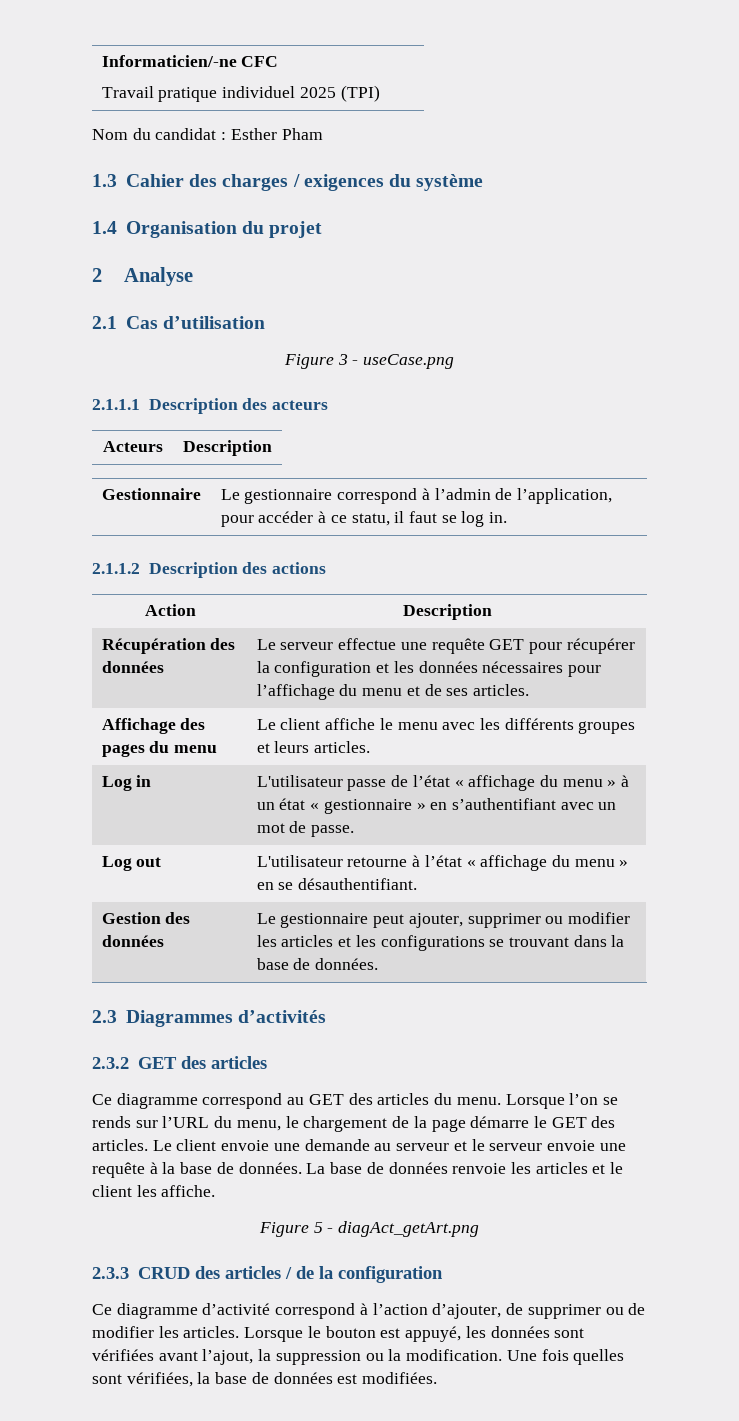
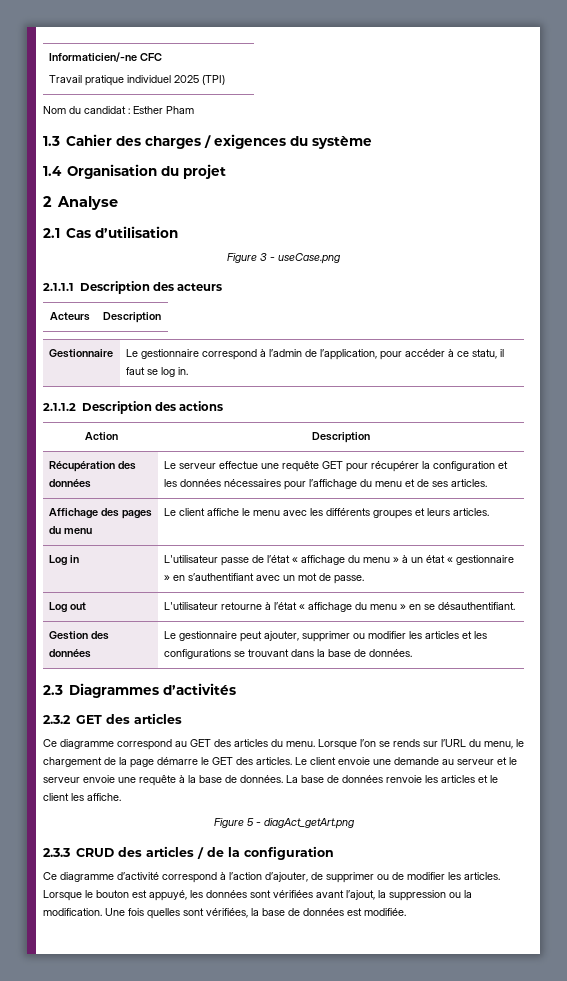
- Une fois quelles sont vérifiées, la base de données est modifiées.
+ Une fois quelles sont vérifiées, la base de données est modifiée.

